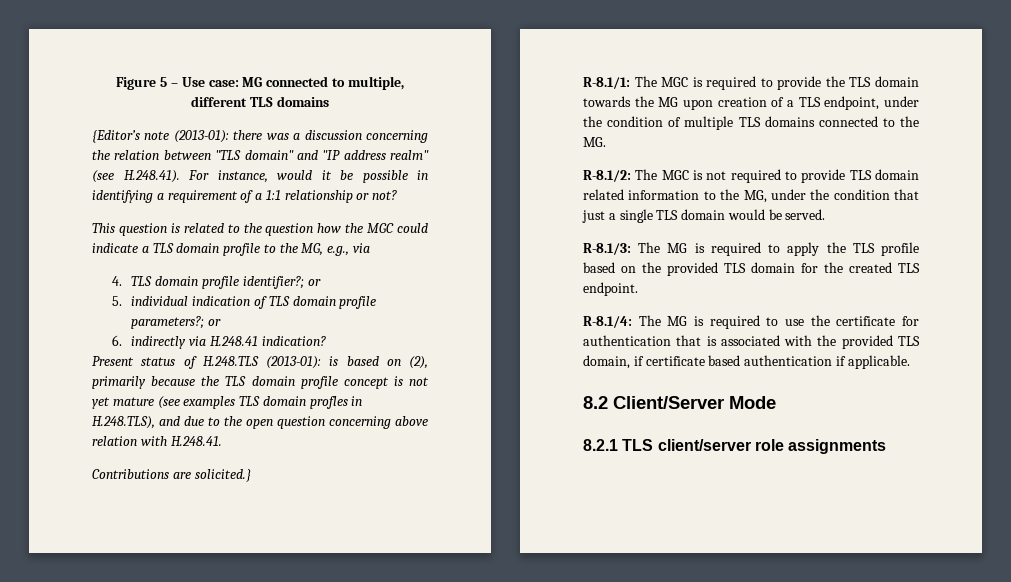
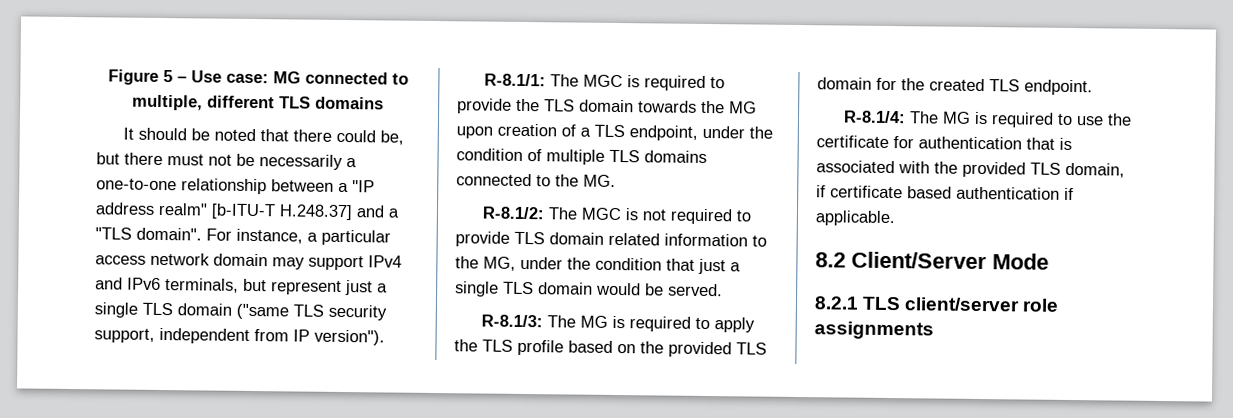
- {Editor’s note (2013-01): there was a discussion concerning the relation between "TLS domain" and "IP address realm" (see H.248.41). For instance, would it be possible in identifying a requirement of a 1:1 relationship or not?
- This question is related to the question how the MGC could indicate a TLS domain profile to the MG, e.g., via
- 4. TLS domain profile identifier?; or
- 5. individual indication of TLS domain profile parameters?; or
- 6. indirectly via H.248.41 indication?
- Present status of H.248.TLS (2013-01): is based on (2), primarily because the TLS domain profile concept is not yet mature (see examples TLS domain profles in H.248.TLS), and due to the open question concerning above relation with H.248.41.
- Contributions are solicited.}
+ It should be noted that there could be, but there must not be necessarily a one-to-one relationship between a "IP address realm" [b-ITU-T H.248.37] and a "TLS domain". For instance, a particular access network domain may support IPv4 and IPv6 terminals, but represent just a single TLS domain ("same TLS security support, independent from IP version").

